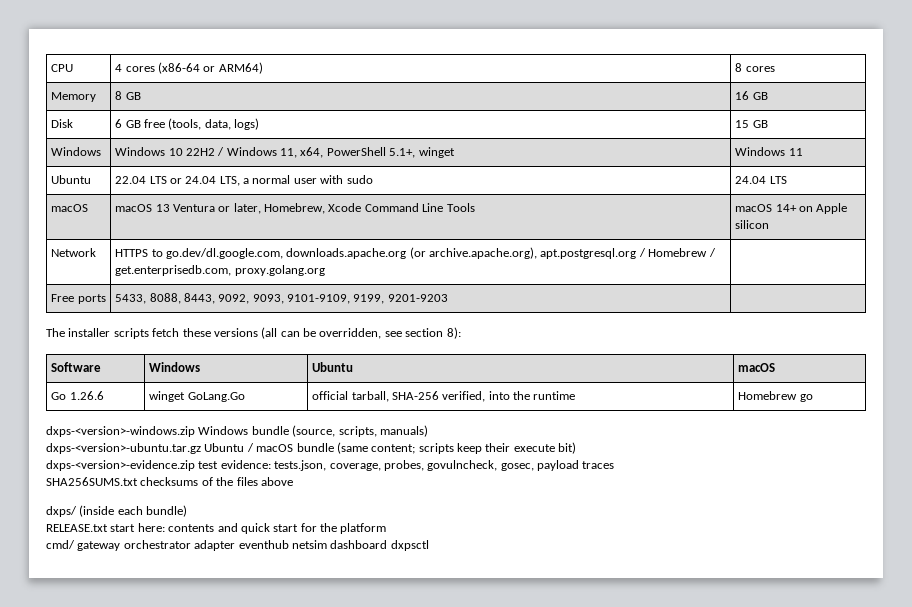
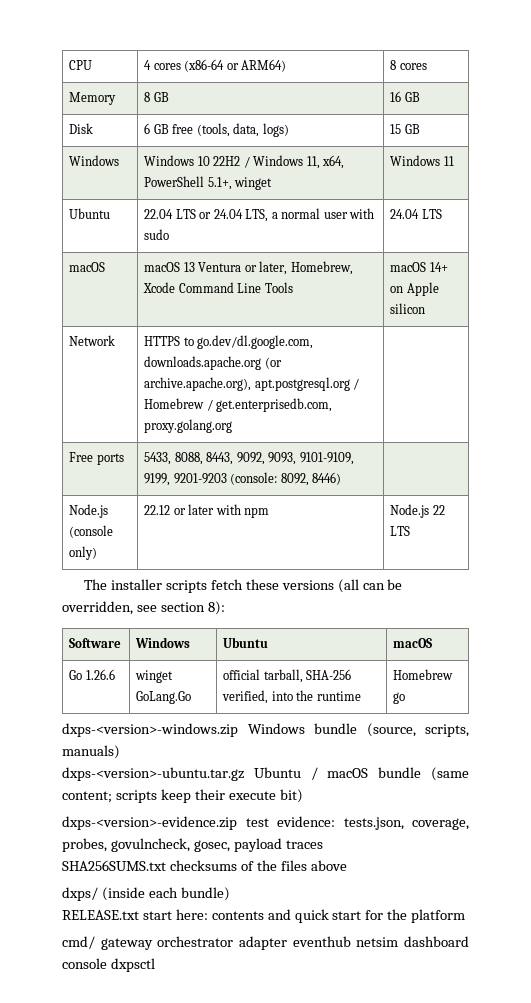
- Free ports | 5433, 8088, 8443, 9092, 9093, 9101-9109, 9199, 9201-9203 |
+ Free ports | 5433, 8088, 8443, 9092, 9093, 9101-9109, 9199, 9201-9203 (console: 8092, 8446) |
+ Node.js (console only) | 22.12 or later with npm | Node.js 22 LTS
- cmd/ gateway orchestrator adapter eventhub netsim dashboard dxpsctl
+ cmd/ gateway orchestrator adapter eventhub netsim dashboard console dxpsctl

